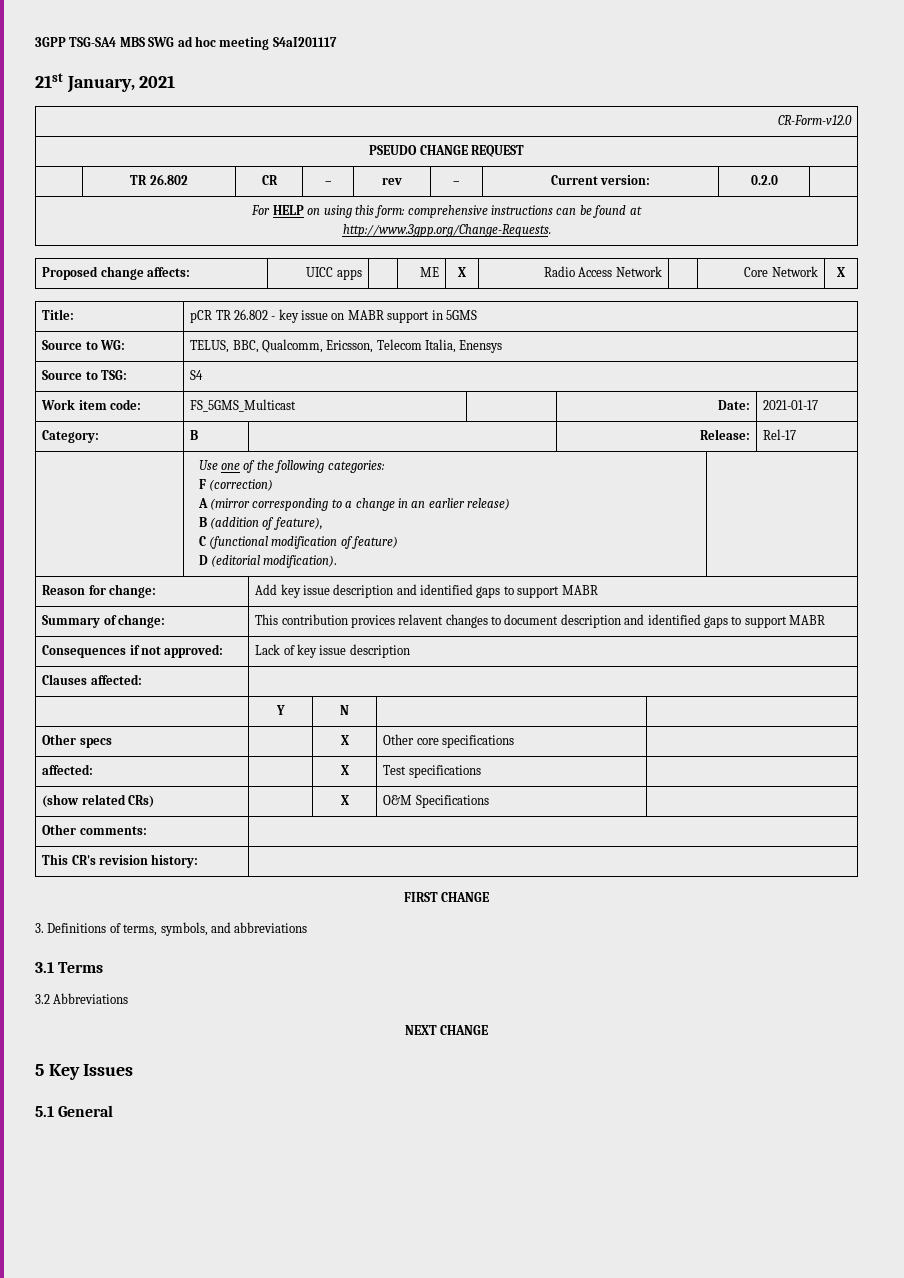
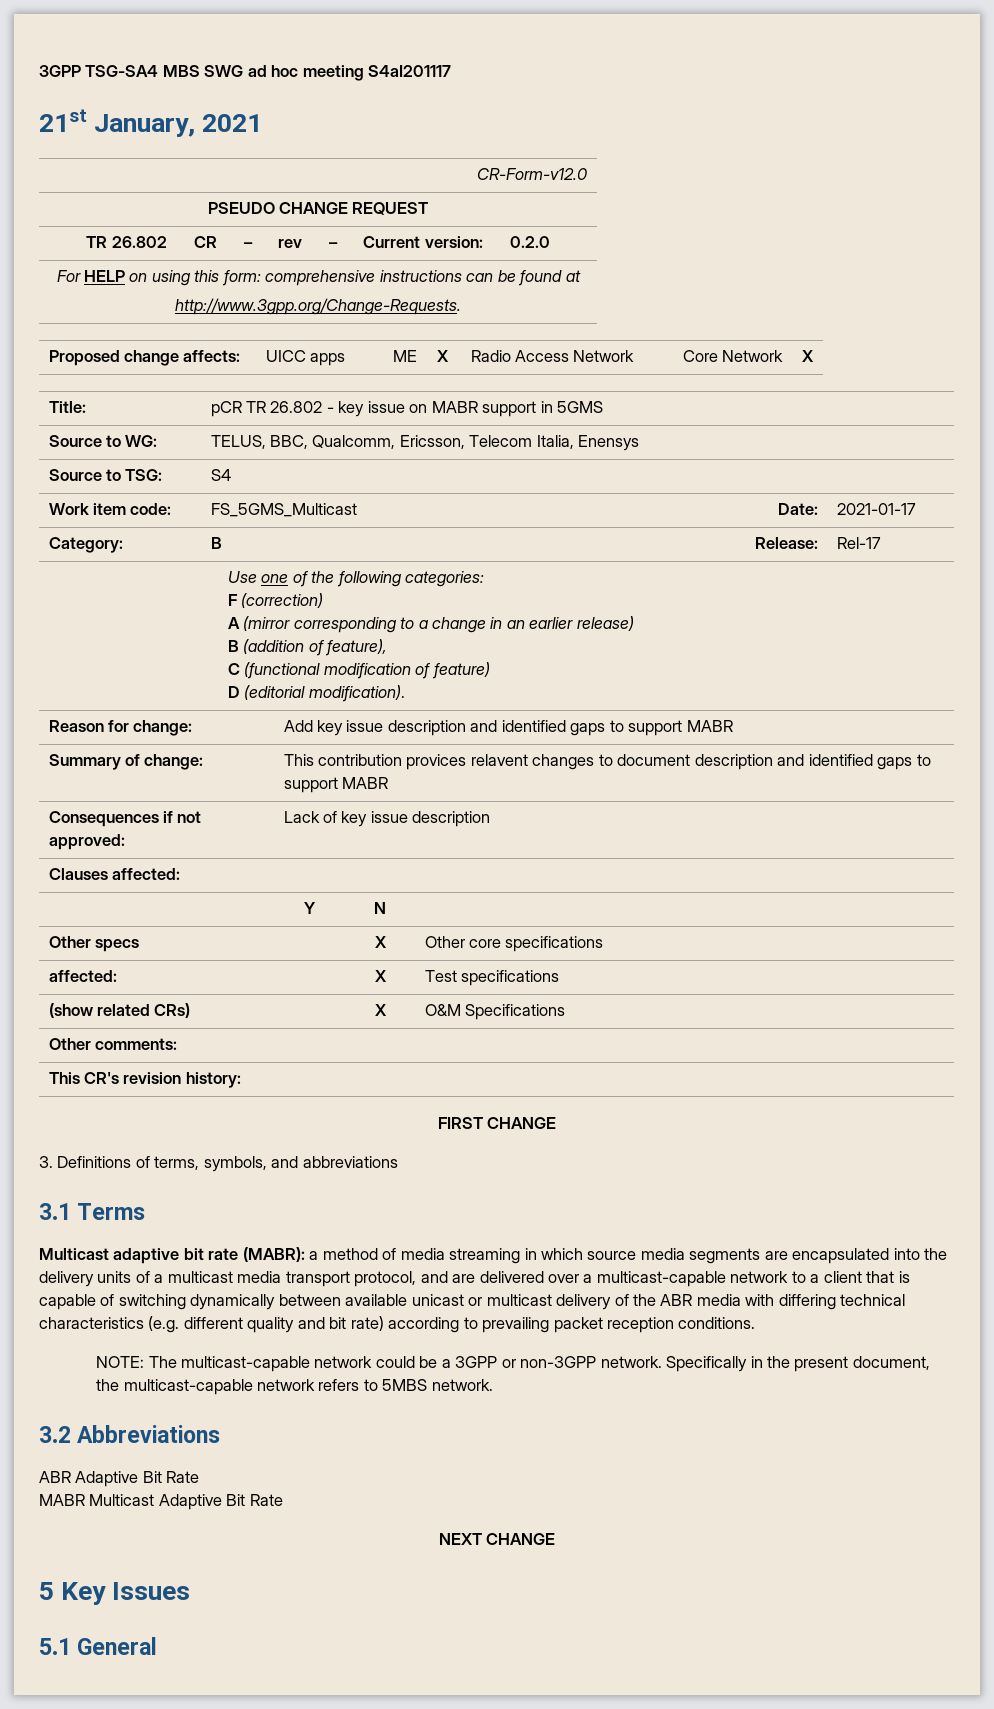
+ Multicast adaptive bit rate (MABR): a method of media streaming in which source media segments are encapsulated into the delivery units of a multicast media transport protocol, and are delivered over a multicast-capable network to a client that is capable of switching dynamically between available unicast or multicast delivery of the ABR media with differing technical characteristics (e.g. different quality and bit rate) according to prevailing packet reception conditions.
+ NOTE: The multicast-capable network could be a 3GPP or non-3GPP network. Specifically in the present document, the multicast-capable network refers to 5MBS network.
  3.2 Abbreviations
+ ABR Adaptive Bit Rate
+ MABR Multicast Adaptive Bit Rate

